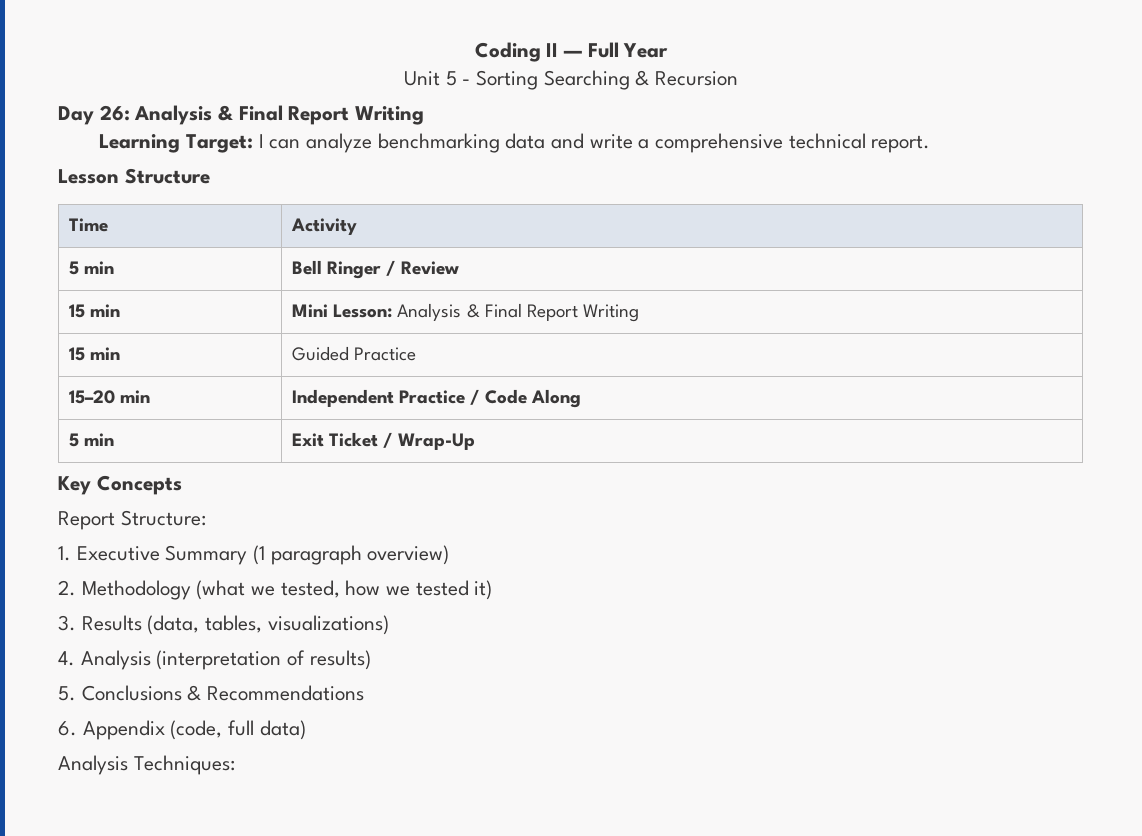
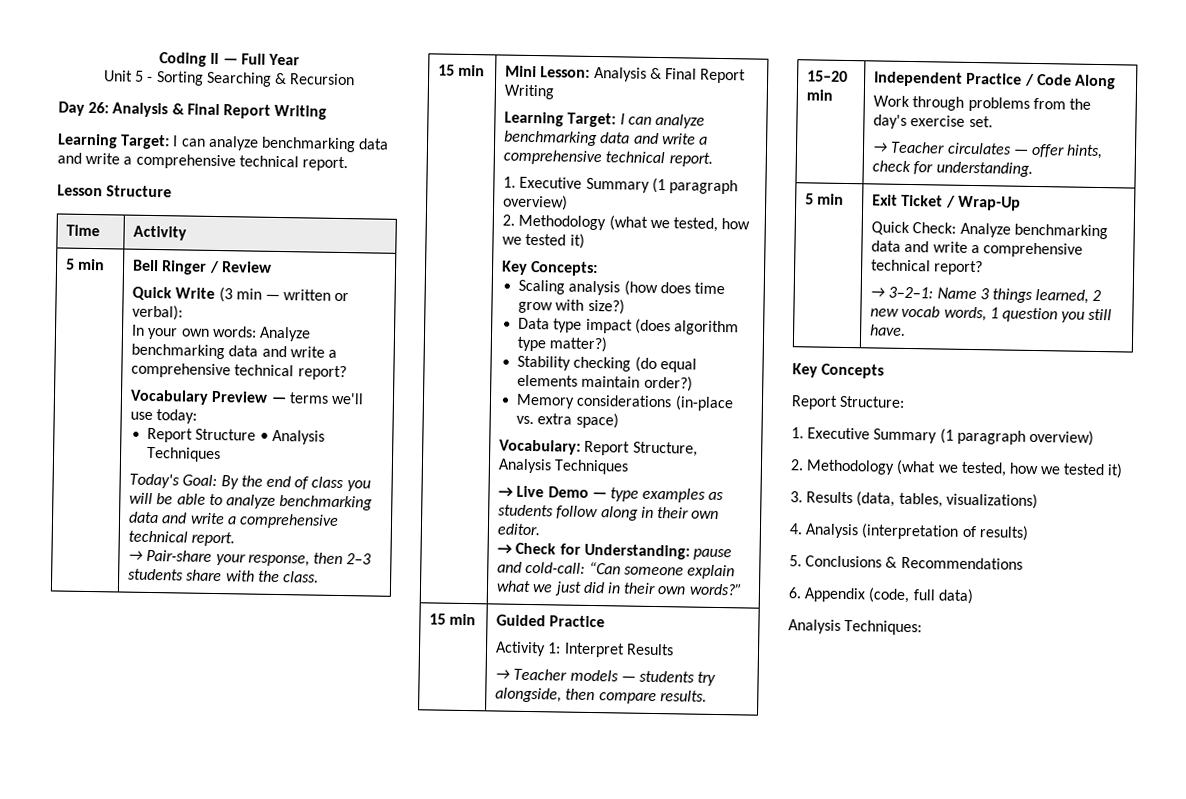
+ Quick Write (3 min — written or verbal):
+ In your own words: Analyze benchmarking data and write a comprehensive technical report?
+ Vocabulary Preview — terms we'll use today:
+ Report Structure • Analysis Techniques
+ Today's Goal: By the end of class you will be able to analyze benchmarking data and write a comprehensive technical report.
+ → Pair-share your response, then 2–3 students share with the class.
  Mini Lesson: Analysis & Final Report Writing
+ Learning Target: I can analyze benchmarking data and write a comprehensive technical report.
+ 1. Executive Summary (1 paragraph overview)
+ 2. Methodology (what we tested, how we tested it)
+ Key Concepts:
+ Scaling analysis (how does time grow with size?)
+ Data type impact (does algorithm type matter?)
+ Stability checking (do equal elements maintain order?)
+ Memory considerations (in-place vs. extra space)
+ Vocabulary: Report Structure, Analysis Techniques
+ → Live Demo — type examples as students follow along in their own editor.
+ → Check for Understanding: pause and cold-call: “Can someone explain what we just did in their own words?”
  15 min | Guided Practice
+ Activity 1: Interpret Results
+ → Teacher models — students try alongside, then compare results.
  15–20 min | Independent Practice / Code Along
+ Work through problems from the day's exercise set.
+ → Teacher circulates — offer hints, check for understanding.
  5 min | Exit Ticket / Wrap-Up
+ Quick Check: Analyze benchmarking data and write a comprehensive technical report?
+ → 3–2–1: Name 3 things learned, 2 new vocab words, 1 question you still have.

